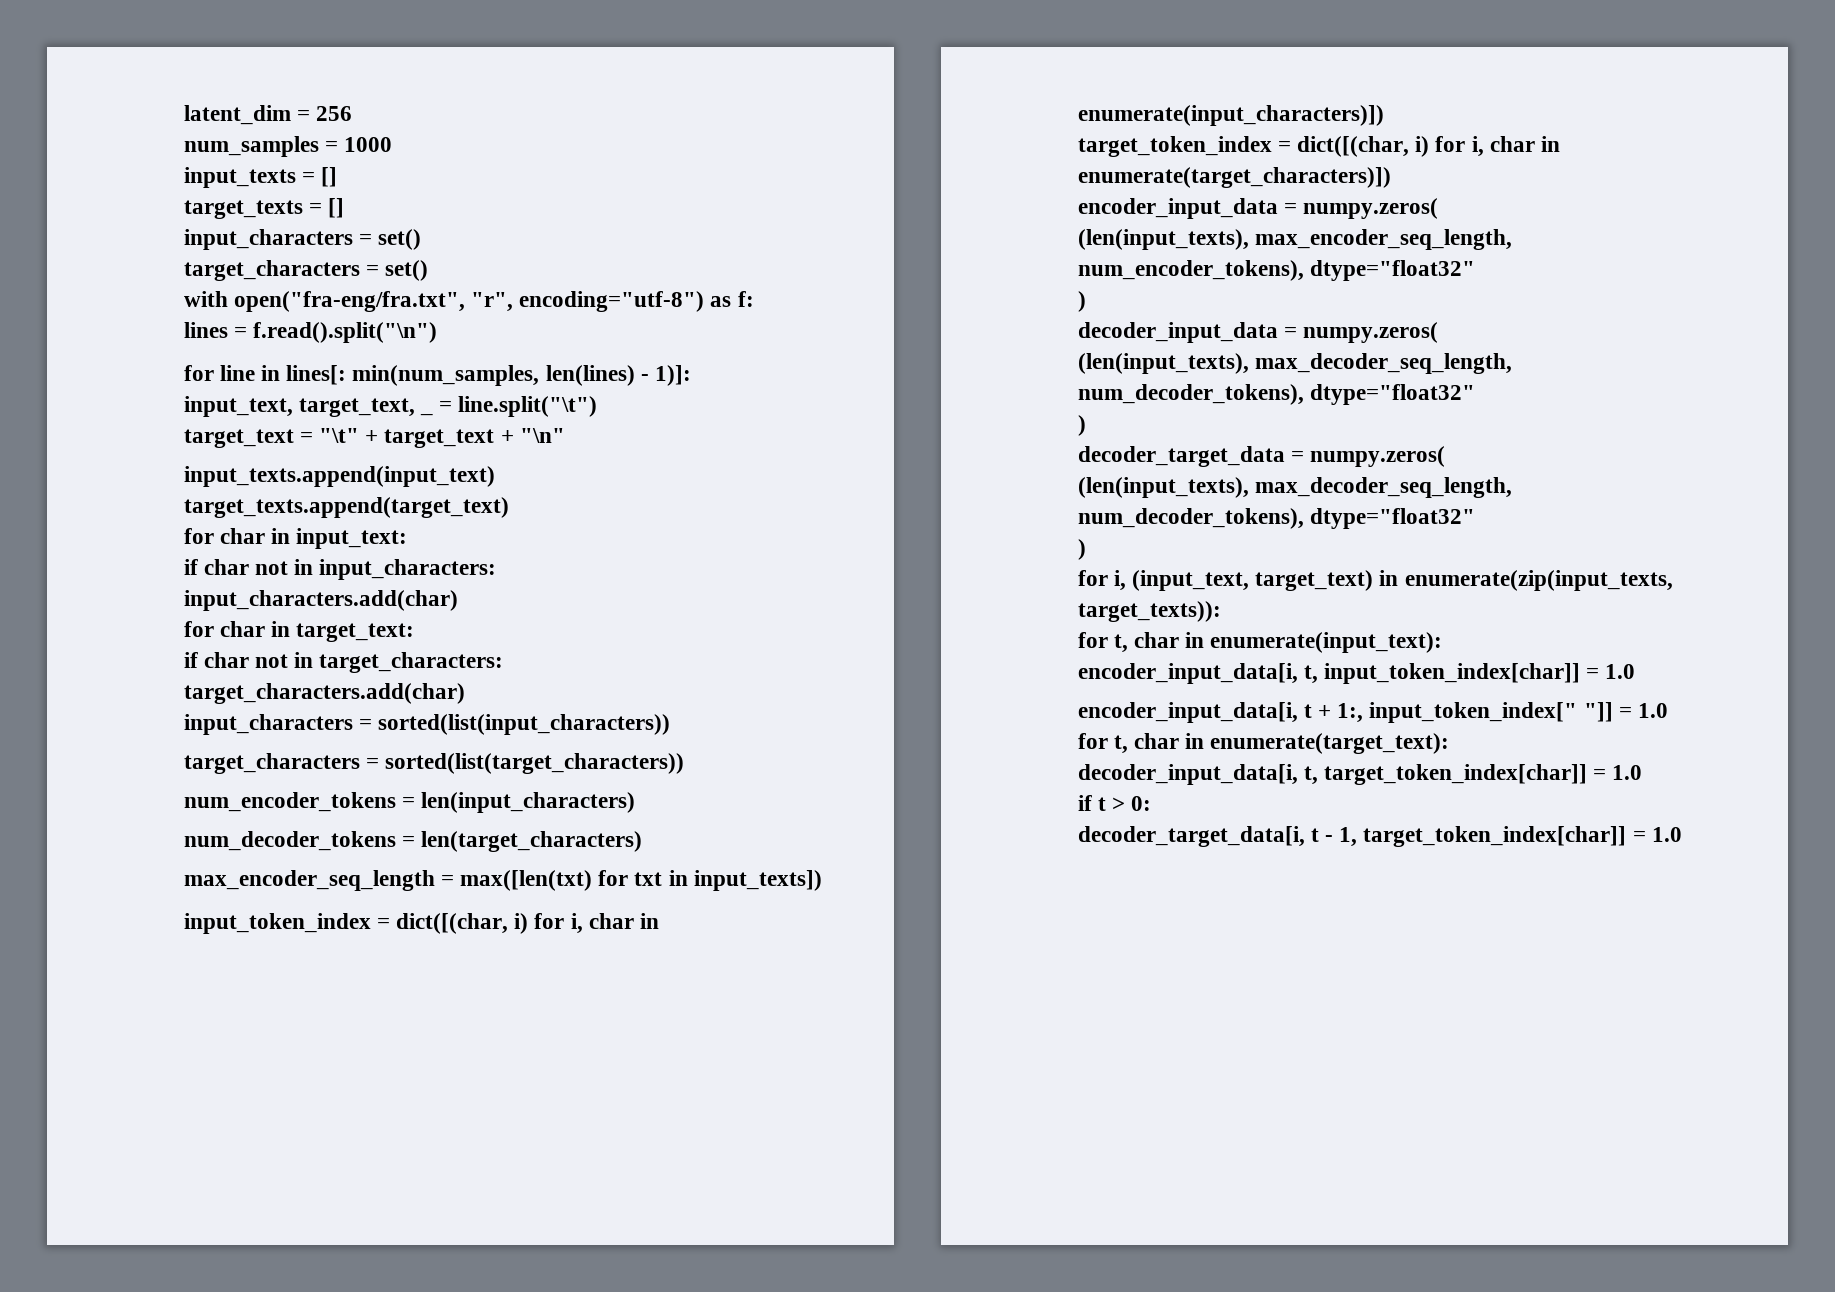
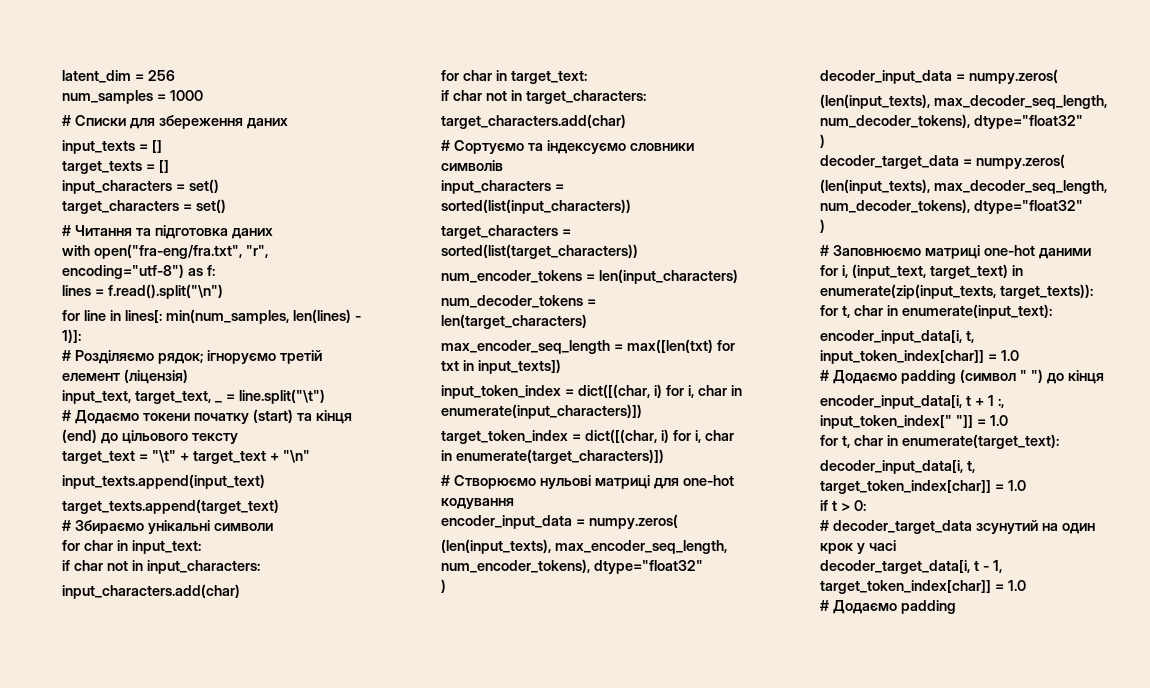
+ # Списки для збереження даних
+ # Читання та підготовка даних
+ # Розділяємо рядок; ігноруємо третій елемент (ліцензія)
+ # Додаємо токени початку (start) та кінця (end) до цільового тексту
+ # Збираємо унікальні символи
+ # Сортуємо та індексуємо словники символів
+ # Створюємо нульові матриці для one-hot кодування
+ # Заповнюємо матриці one-hot даними
+ # Додаємо padding (символ " ") до кінця
- encoder_input_data[i, t + 1:, input_token_index[" "]] = 1.0
+ encoder_input_data[i, t + 1 :, input_token_index[" "]] = 1.0
+ # decoder_target_data зсунутий на один крок у часі
  decoder_target_data[i, t - 1, target_token_index[char]] = 1.0
+ # Додаємо padding

